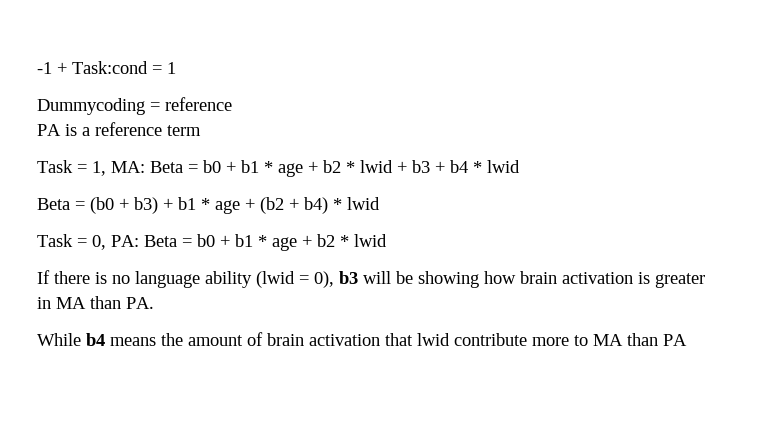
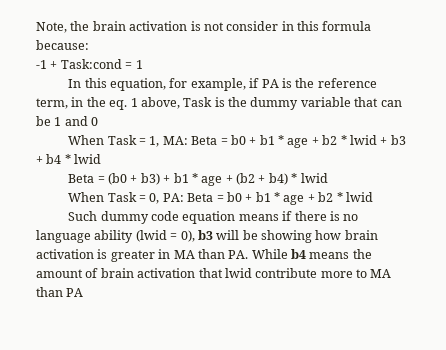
+ Note, the brain activation is not consider in this formula because:
- Dummycoding = reference
- PA is a reference term
- Task = 1, MA: Beta = b0 + b1 * age + b2 * lwid + b3 + b4 * lwid
+ In this equation, for example, if PA is the reference term, in the eq. 1 above, Task is the dummy variable that can be 1 and 0
+ When Task = 1, MA: Beta = b0 + b1 * age + b2 * lwid + b3 + b4 * lwid
- Task = 0, PA: Beta = b0 + b1 * age + b2 * lwid
+ When Task = 0, PA: Beta = b0 + b1 * age + b2 * lwid
- If there is no language ability (lwid = 0), b3 will be showing how brain activation is greater in MA than PA.
- While b4 means the amount of brain activation that lwid contribute more to MA than PA
+ Such dummy code equation means if there is no language ability (lwid = 0), b3 will be showing how brain activation is greater in MA than PA. While b4 means the amount of brain activation that lwid contribute more to MA than PA

